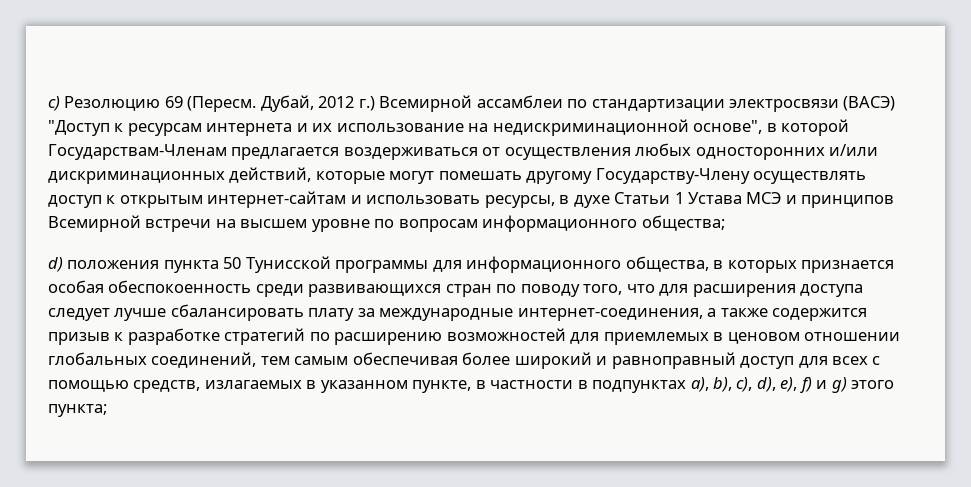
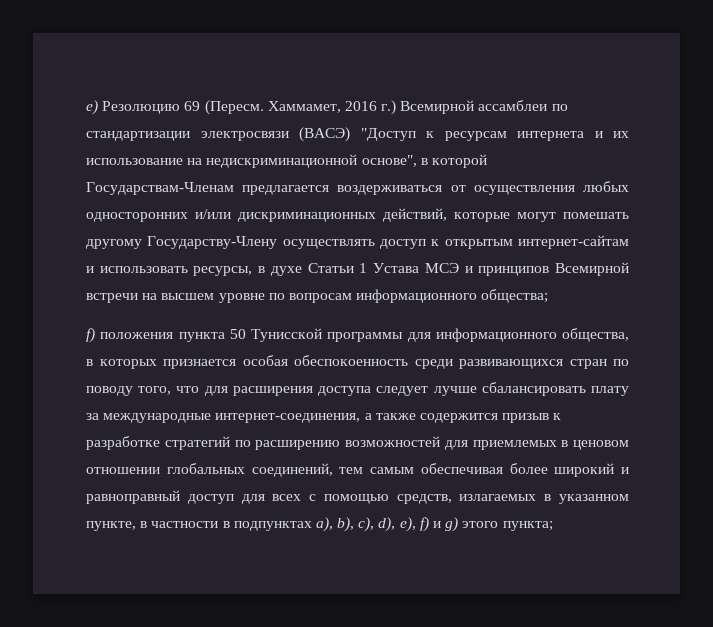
- с) Резолюцию 69 (Пересм.
+ e) Резолюцию 69 (Пересм.
- Дубай, 2012 г.) Всемирной ассамблеи по стандартизации электросвязи (ВАСЭ) "Доступ к ресурсам интернета и их использование на недискриминационной основе", в которой Государствам-Членам предлагается воздерживаться от осуществления любых односторонних и/или дискриминационных действий, которые могут помешать другому Государству-Члену осуществлять доступ к открытым интернет-сайтам и использовать ресурсы, в духе Статьи 1 Устава МСЭ и принципов Всемирной встречи на высшем уровне по вопросам информационного общества;
+ Хаммамет, 2016 г.) Всемирной ассамблеи по стандартизации электросвязи (ВАСЭ) "Доступ к ресурсам интернета и их использование на недискриминационной основе", в которой Государствам-Членам предлагается воздерживаться от осуществления любых односторонних и/или дискриминационных действий, которые могут помешать другому Государству-Члену осуществлять доступ к открытым интернет-сайтам и использовать ресурсы, в духе Статьи 1 Устава МСЭ и принципов Всемирной встречи на высшем уровне по вопросам информационного общества;
- d) положения пункта 50 Тунисской программы для информационного общества, в которых признается особая обеспокоенность среди развивающихся стран по поводу того, что для расширения доступа следует лучше сбалансировать плату за международные интернет-соединения, а также содержится призыв к разработке стратегий по расширению возможностей для приемлемых в ценовом отношении глобальных соединений, тем самым обеспечивая более широкий и равноправный доступ для всех с помощью средств, излагаемых в указанном пункте, в частности в подпунктах a), b), c), d), e), f) и g) этого пункта;
+ f) положения пункта 50 Тунисской программы для информационного общества, в которых признается особая обеспокоенность среди развивающихся стран по поводу того, что для расширения доступа следует лучше сбалансировать плату за международные интернет-соединения, а также содержится призыв к разработке стратегий по расширению возможностей для приемлемых в ценовом отношении глобальных соединений, тем самым обеспечивая более широкий и равноправный доступ для всех с помощью средств, излагаемых в указанном пункте, в частности в подпунктах a), b), c), d), e), f) и g) этого пункта;

